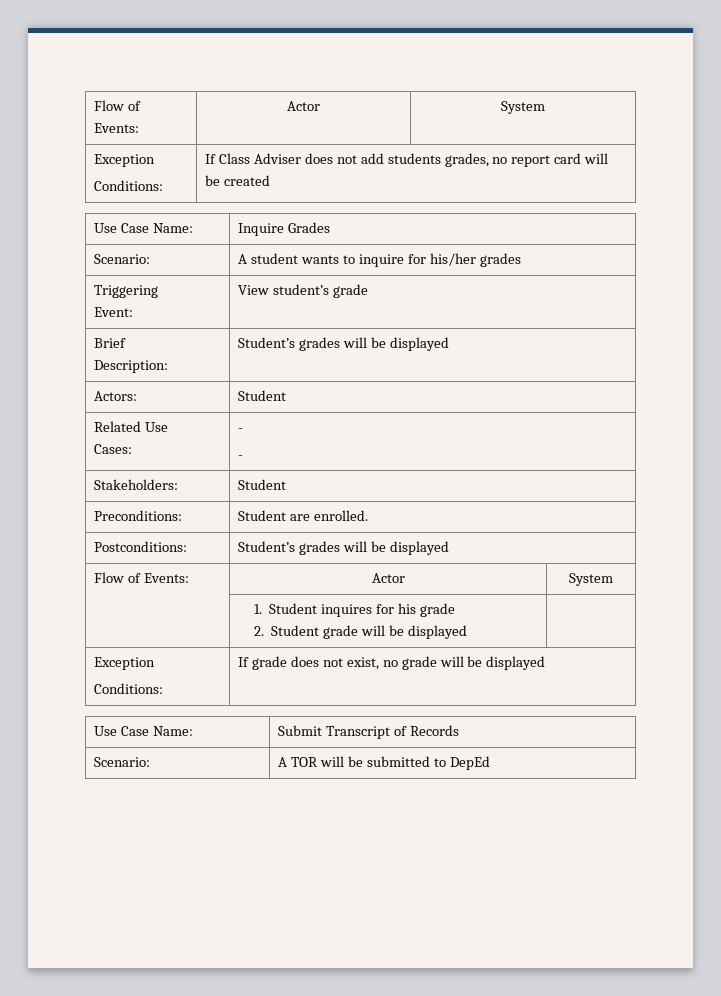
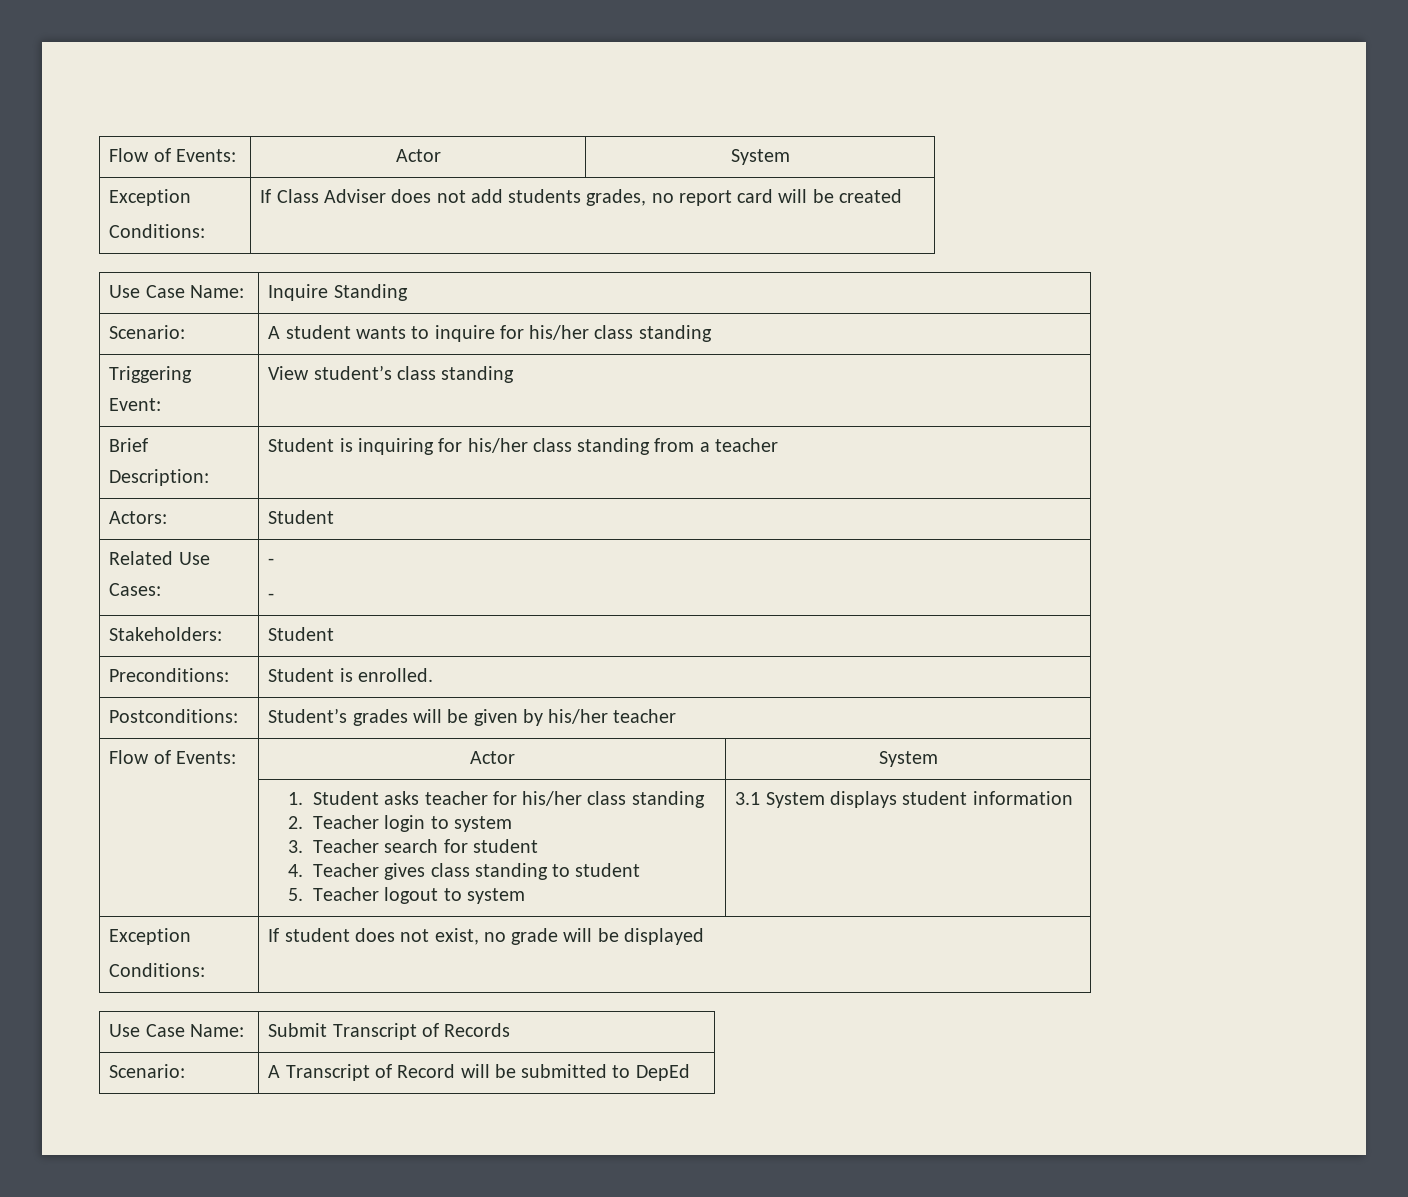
- Use Case Name: | Inquire Grades
+ Use Case Name: | Inquire Standing
- Scenario: | A student wants to inquire for his/her grades
+ Scenario: | A student wants to inquire for his/her class standing
  Triggering
- Event: | View student’s grade
+ Event: | View student’s class standing
  Brief
- Description: | Student’s grades will be displayed
+ Description: | Student is inquiring for his/her class standing from a teacher
- Preconditions: | Student are enrolled.
+ Preconditions: | Student is enrolled.
- Postconditions: | Student’s grades will be displayed
+ Postconditions: | Student’s grades will be given by his/her teacher
- | 1. Student inquires for his grade
- 2. Student grade will be displayed |
+ | 1. Student asks teacher for his/her class standing
+ 2. Teacher login to system
+ 3. Teacher search for student
+ 4. Teacher gives class standing to student
+ 5. Teacher logout to system | 3.1 System displays student information
  Exception
- Conditions: | If grade does not exist, no grade will be displayed
+ Conditions: | If student does not exist, no grade will be displayed
- Scenario: | A TOR will be submitted to DepEd
+ Scenario: | A Transcript of Record will be submitted to DepEd

